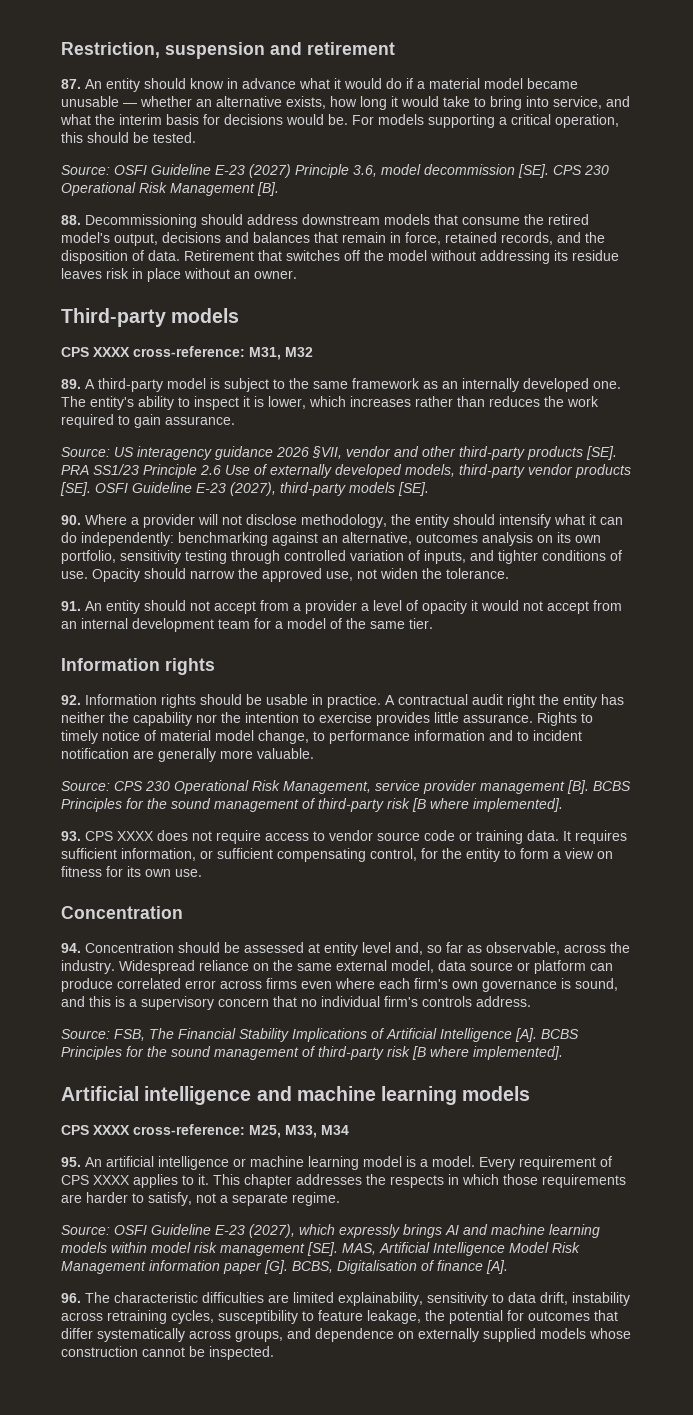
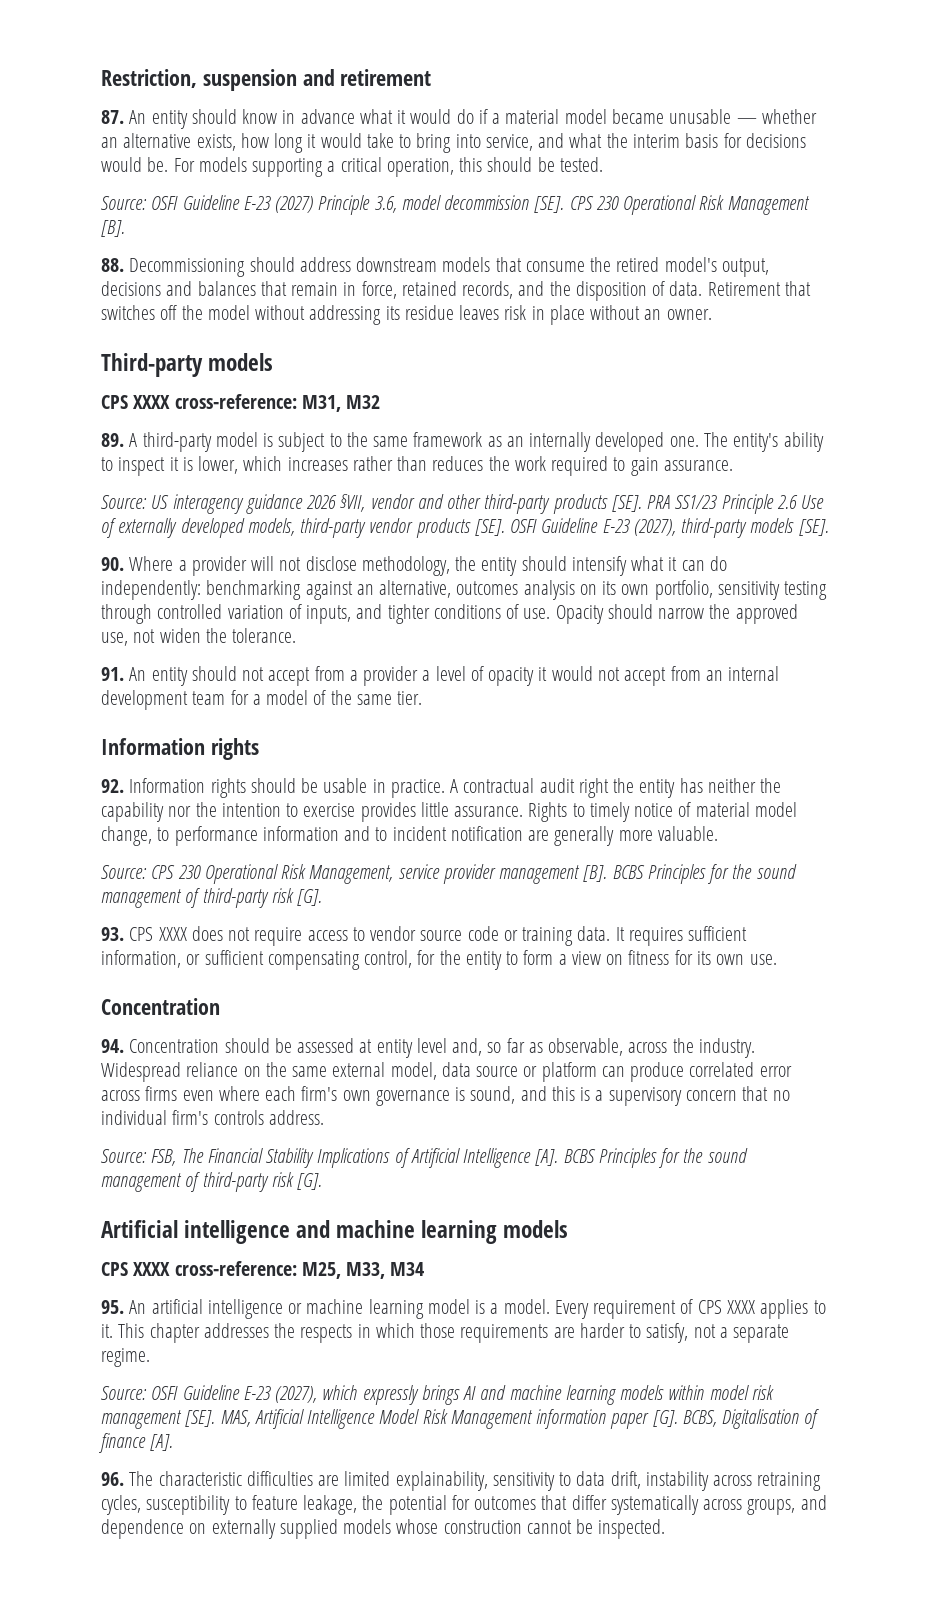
- Source: CPS 230 Operational Risk Management, service provider management [B]. BCBS Principles for the sound management of third-party risk [B where implemented].
+ Source: CPS 230 Operational Risk Management, service provider management [B]. BCBS Principles for the sound management of third-party risk [G].
- Source: FSB, The Financial Stability Implications of Artificial Intelligence [A]. BCBS Principles for the sound management of third-party risk [B where implemented].
+ Source: FSB, The Financial Stability Implications of Artificial Intelligence [A]. BCBS Principles for the sound management of third-party risk [G].

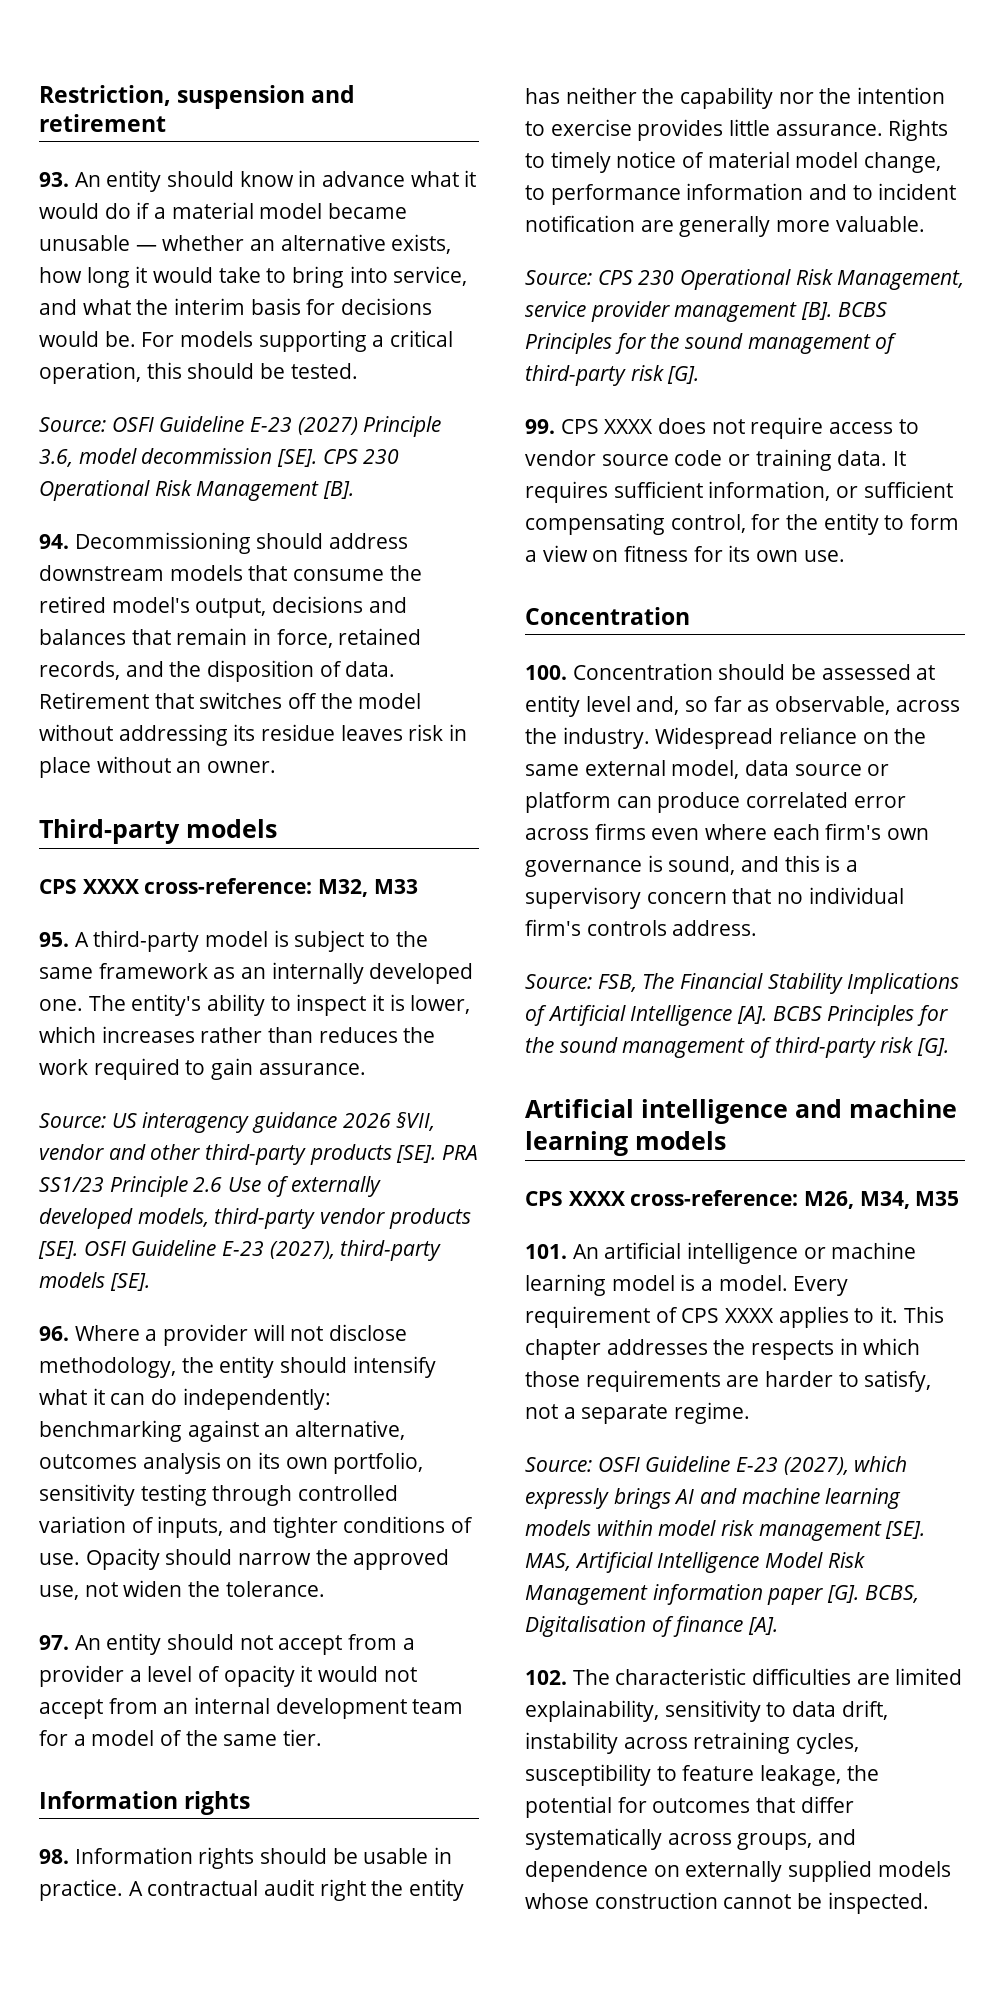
- 87. An entity should know in advance what it would do if a material model became unusable — whether an alternative exists, how long it would take to bring into service, and what the interim basis for decisions would be.
+ 93. An entity should know in advance what it would do if a material model became unusable — whether an alternative exists, how long it would take to bring into service, and what the interim basis for decisions would be.
- 88. Decommissioning should address downstream models that consume the retired model's output, decisions and balances that remain in force, retained records, and the disposition of data.
+ 94. Decommissioning should address downstream models that consume the retired model's output, decisions and balances that remain in force, retained records, and the disposition of data.
- CPS XXXX cross-reference: M31, M32
- 89. A third-party model is subject to the same framework as an internally developed one.
+ CPS XXXX cross-reference: M32, M33
+ 95. A third-party model is subject to the same framework as an internally developed one.
- 90. Where a provider will not disclose methodology, the entity should intensify what it can do independently: benchmarking against an alternative, outcomes analysis on its own portfolio, sensitivity testing through controlled variation of inputs, and tighter conditions of use.
+ 96. Where a provider will not disclose methodology, the entity should intensify what it can do independently: benchmarking against an alternative, outcomes analysis on its own portfolio, sensitivity testing through controlled variation of inputs, and tighter conditions of use.
- 91. An entity should not accept from a provider a level of opacity it would not accept from an internal development team for a model of the same tier.
+ 97. An entity should not accept from a provider a level of opacity it would not accept from an internal development team for a model of the same tier.
- 92. Information rights should be usable in practice.
+ 98. Information rights should be usable in practice.
- 93. CPS XXXX does not require access to vendor source code or training data.
+ 99. CPS XXXX does not require access to vendor source code or training data.
- 94. Concentration should be assessed at entity level and, so far as observable, across the industry.
+ 100. Concentration should be assessed at entity level and, so far as observable, across the industry.
- CPS XXXX cross-reference: M25, M33, M34
- 95. An artificial intelligence or machine learning model is a model.
+ CPS XXXX cross-reference: M26, M34, M35
+ 101. An artificial intelligence or machine learning model is a model.
- 96. The characteristic difficulties are limited explainability, sensitivity to data drift, instability across retraining cycles, susceptibility to feature leakage, the potential for outcomes that differ systematically across groups, and dependence on externally supplied models whose construction cannot be inspected.
+ 102. The characteristic difficulties are limited explainability, sensitivity to data drift, instability across retraining cycles, susceptibility to feature leakage, the potential for outcomes that differ systematically across groups, and dependence on externally supplied models whose construction cannot be inspected.

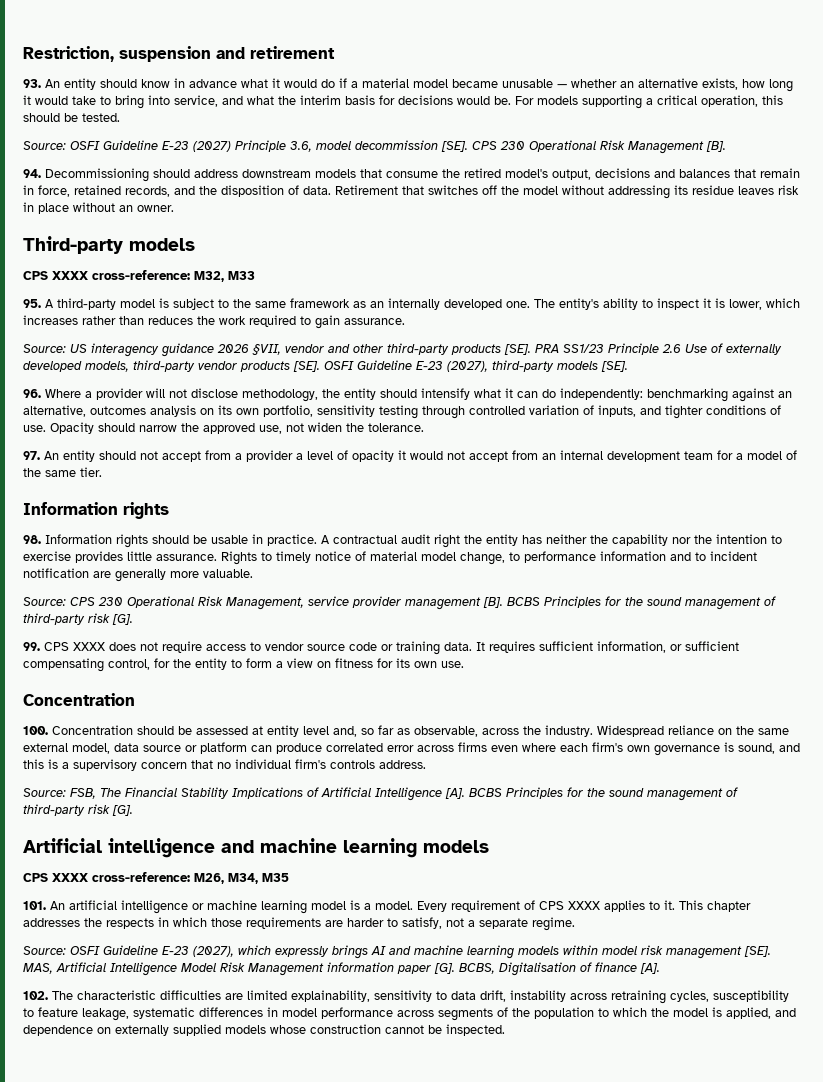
- 102. The characteristic difficulties are limited explainability, sensitivity to data drift, instability across retraining cycles, susceptibility to feature leakage, the potential for outcomes that differ systematically across groups, and dependence on externally supplied models whose construction cannot be inspected.
+ 102. The characteristic difficulties are limited explainability, sensitivity to data drift, instability across retraining cycles, susceptibility to feature leakage, systematic differences in model performance across segments of the population to which the model is applied, and dependence on externally supplied models whose construction cannot be inspected.

